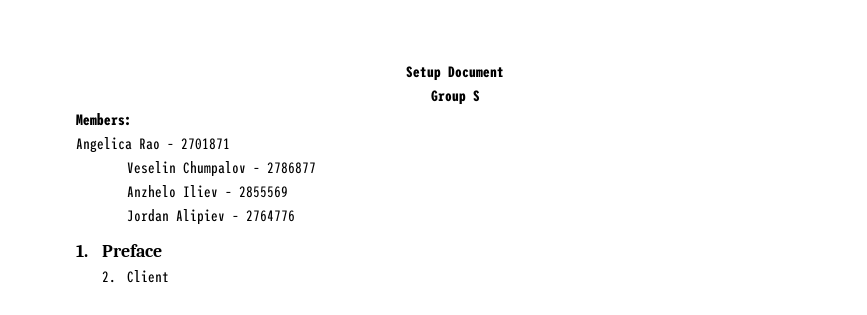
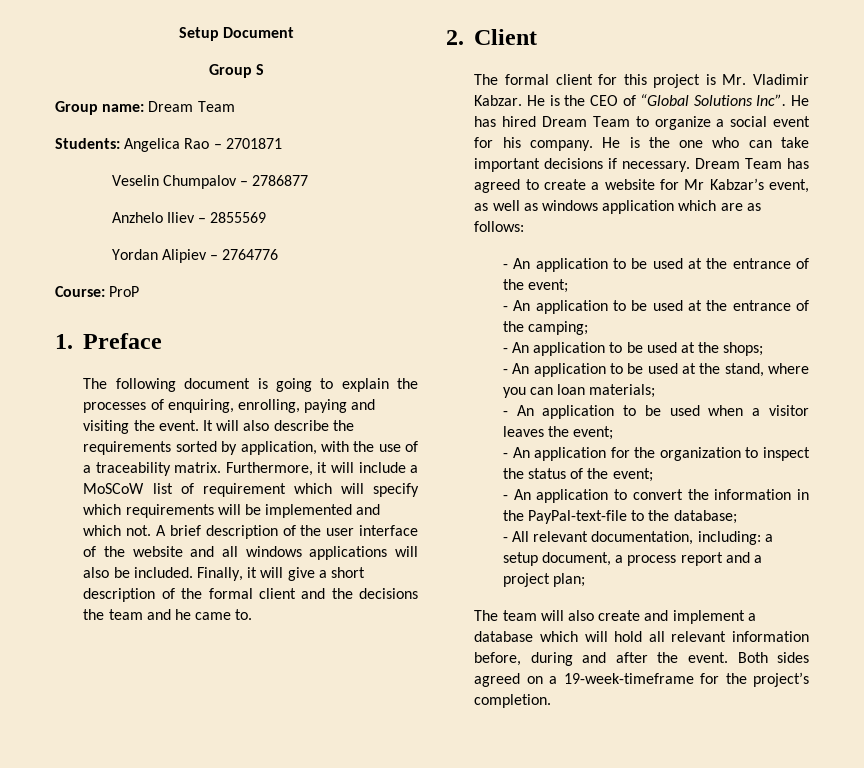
- Members:
- Angelica Rao – 2701871
+ Group name: Dream Team
+ Students: Angelica Rao – 2701871
- Jordan Alipiev – 2764776
+ Yordan Alipiev – 2764776
+ Course: ProP
+ The following document is going to explain the processes of enquiring, enrolling, paying and visiting the event. It will also describe the requirements sorted by application, with the use of a traceability matrix. Furthermore, it will include a MoSCoW list of requirement which will specify which requirements will be implemented and which not. A brief description of the user interface of the website and all windows applications will also be included. Finally, it will give a short description of the formal client and the decisions the team and he came to.
  2. Client
+ The formal client for this project is Mr. Vladimir Kabzar. He is the CEO of “Global Solutions Inc”. He has hired Dream Team to organize a social event for his company. He is the one who can take important decisions if necessary. Dream Team has agreed to create a website for Mr Kabzar’s event, as well as windows application which are as follows:
+ - An application to be used at the entrance of the event;
+ - An application to be used at the entrance of the camping;
+ - An application to be used at the shops;
+ - An application to be used at the stand, where you can loan materials;
+ - An application to be used when a visitor leaves the event;
+ - An application for the organization to inspect the status of the event;
+ - An application to convert the information in the PayPal-text-file to the database;
+ - All relevant documentation, including: a setup document, a process report and a project plan;
+ The team will also create and implement a database which will hold all relevant information before, during and after the event. Both sides agreed on a 19-week-timeframe for the project’s completion.

